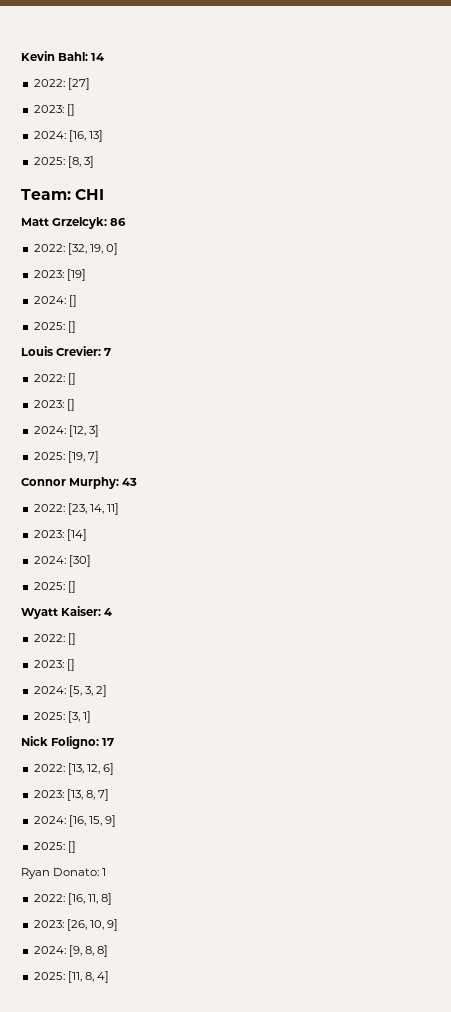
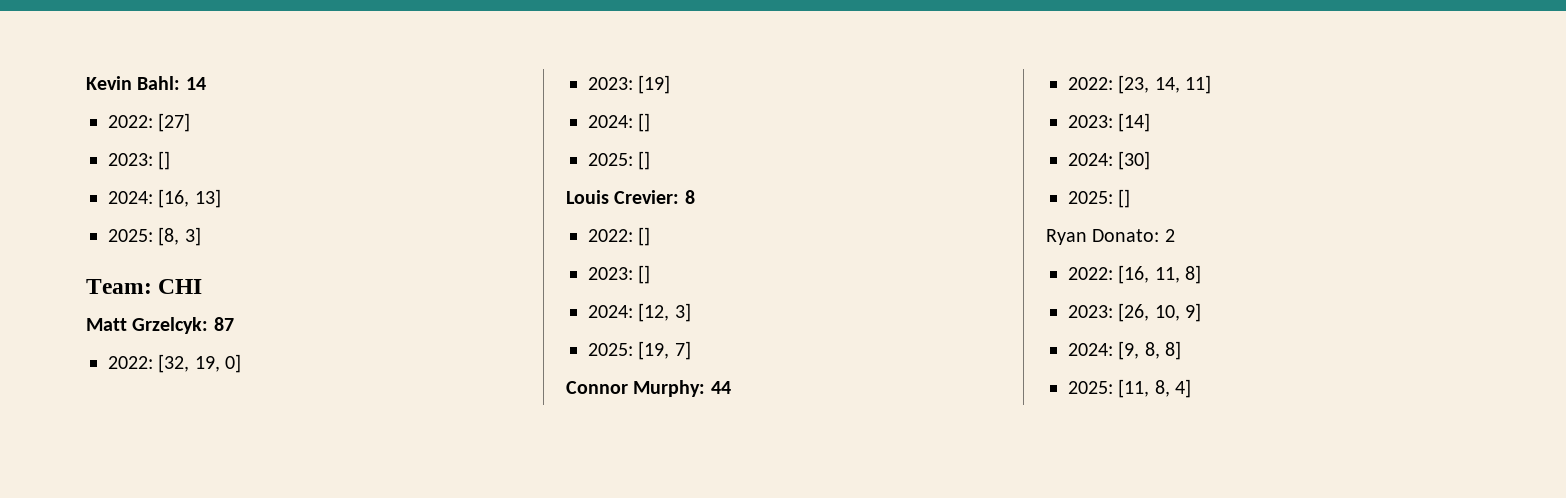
- Matt Grzelcyk: 86
+ Matt Grzelcyk: 87
- Louis Crevier: 7
+ Louis Crevier: 8
- Connor Murphy: 43
+ Connor Murphy: 44
- Wyatt Kaiser: 4
- 2022: []
- 2023: []
- 2024: [5, 3, 2]
- 2025: [3, 1]
- Nick Foligno: 17
- 2022: [13, 12, 6]
- 2023: [13, 8, 7]
- 2024: [16, 15, 9]
- 2025: []
- Ryan Donato: 1
+ Ryan Donato: 2

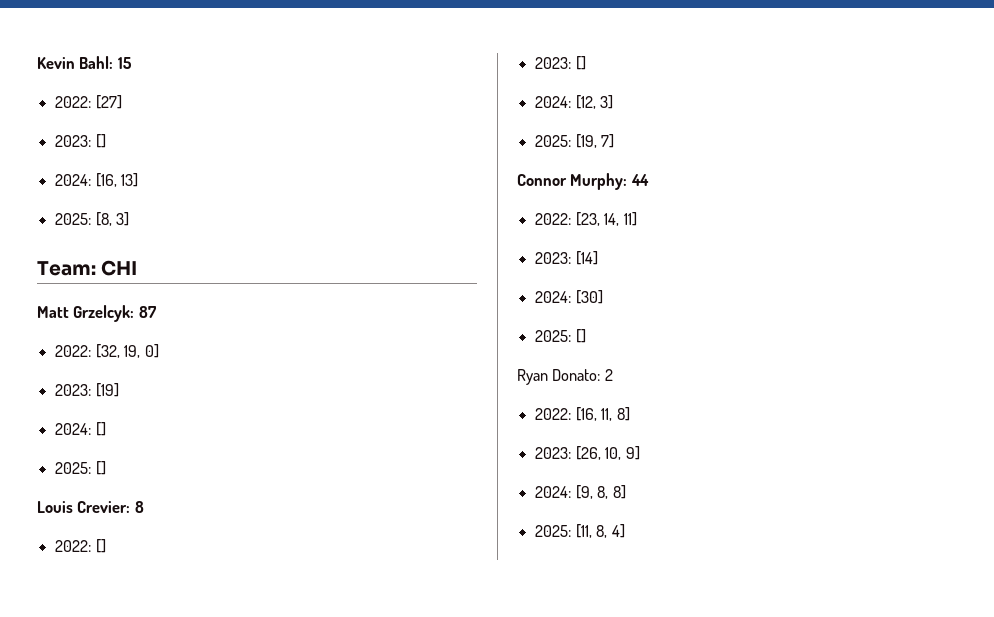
- Kevin Bahl: 14
+ Kevin Bahl: 15

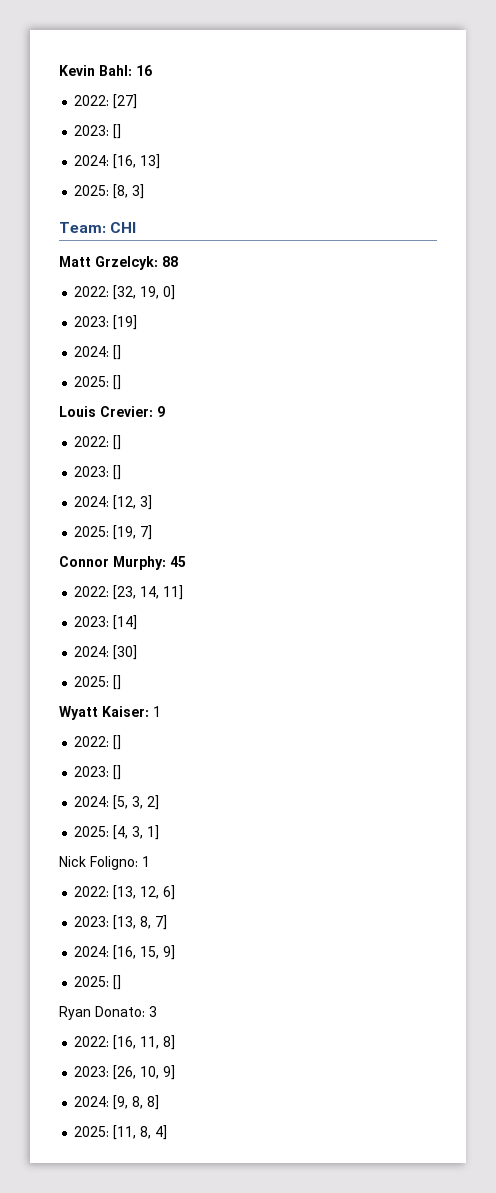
- Kevin Bahl: 15
+ Kevin Bahl: 16
- Matt Grzelcyk: 87
+ Matt Grzelcyk: 88
- Louis Crevier: 8
+ Louis Crevier: 9
- Connor Murphy: 44
+ Connor Murphy: 45
+ Wyatt Kaiser: 1
+ 2022: []
+ 2023: []
+ 2024: [5, 3, 2]
+ 2025: [4, 3, 1]
+ Nick Foligno: 1
+ 2022: [13, 12, 6]
+ 2023: [13, 8, 7]
+ 2024: [16, 15, 9]
+ 2025: []
- Ryan Donato: 2
+ Ryan Donato: 3

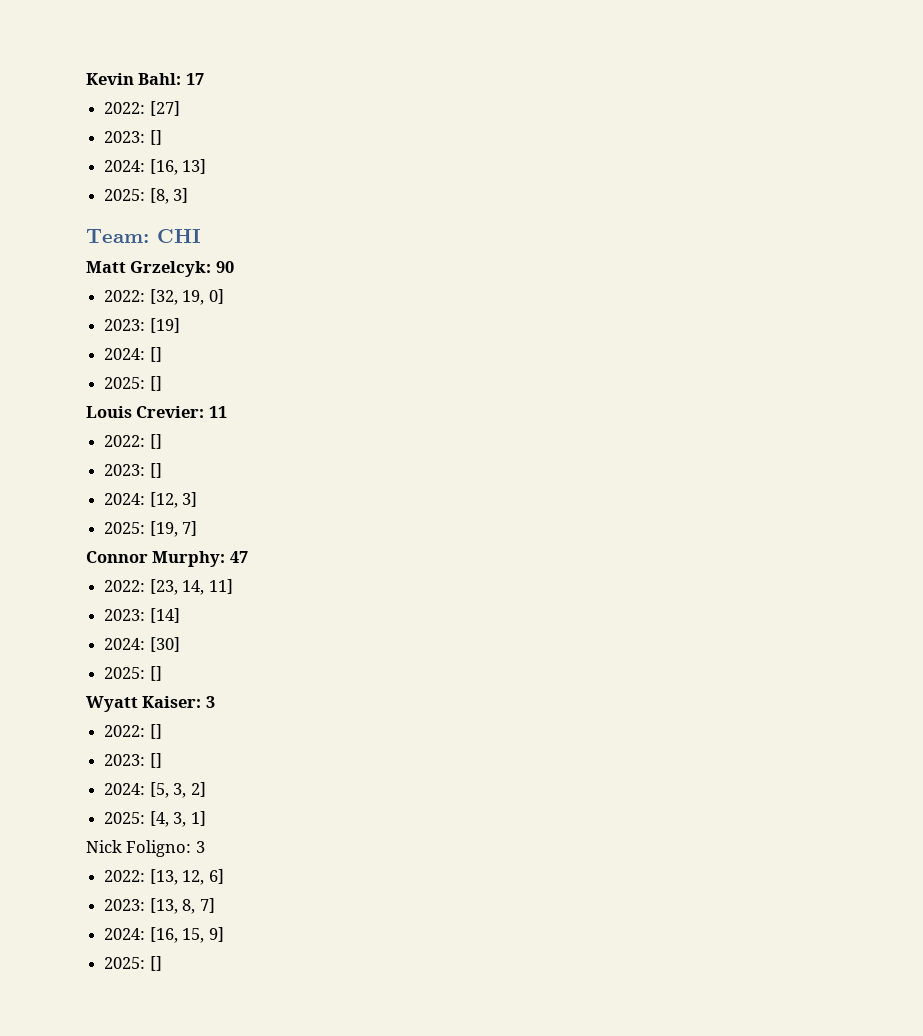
- Kevin Bahl: 16
+ Kevin Bahl: 17
- Matt Grzelcyk: 88
+ Matt Grzelcyk: 90
- Louis Crevier: 9
+ Louis Crevier: 11
- Connor Murphy: 45
+ Connor Murphy: 47
- Wyatt Kaiser: 1
+ Wyatt Kaiser: 3
- Nick Foligno: 1
+ Nick Foligno: 3
- Ryan Donato: 3
- 2022: [16, 11, 8]
- 2023: [26, 10, 9]
- 2024: [9, 8, 8]
- 2025: [11, 8, 4]

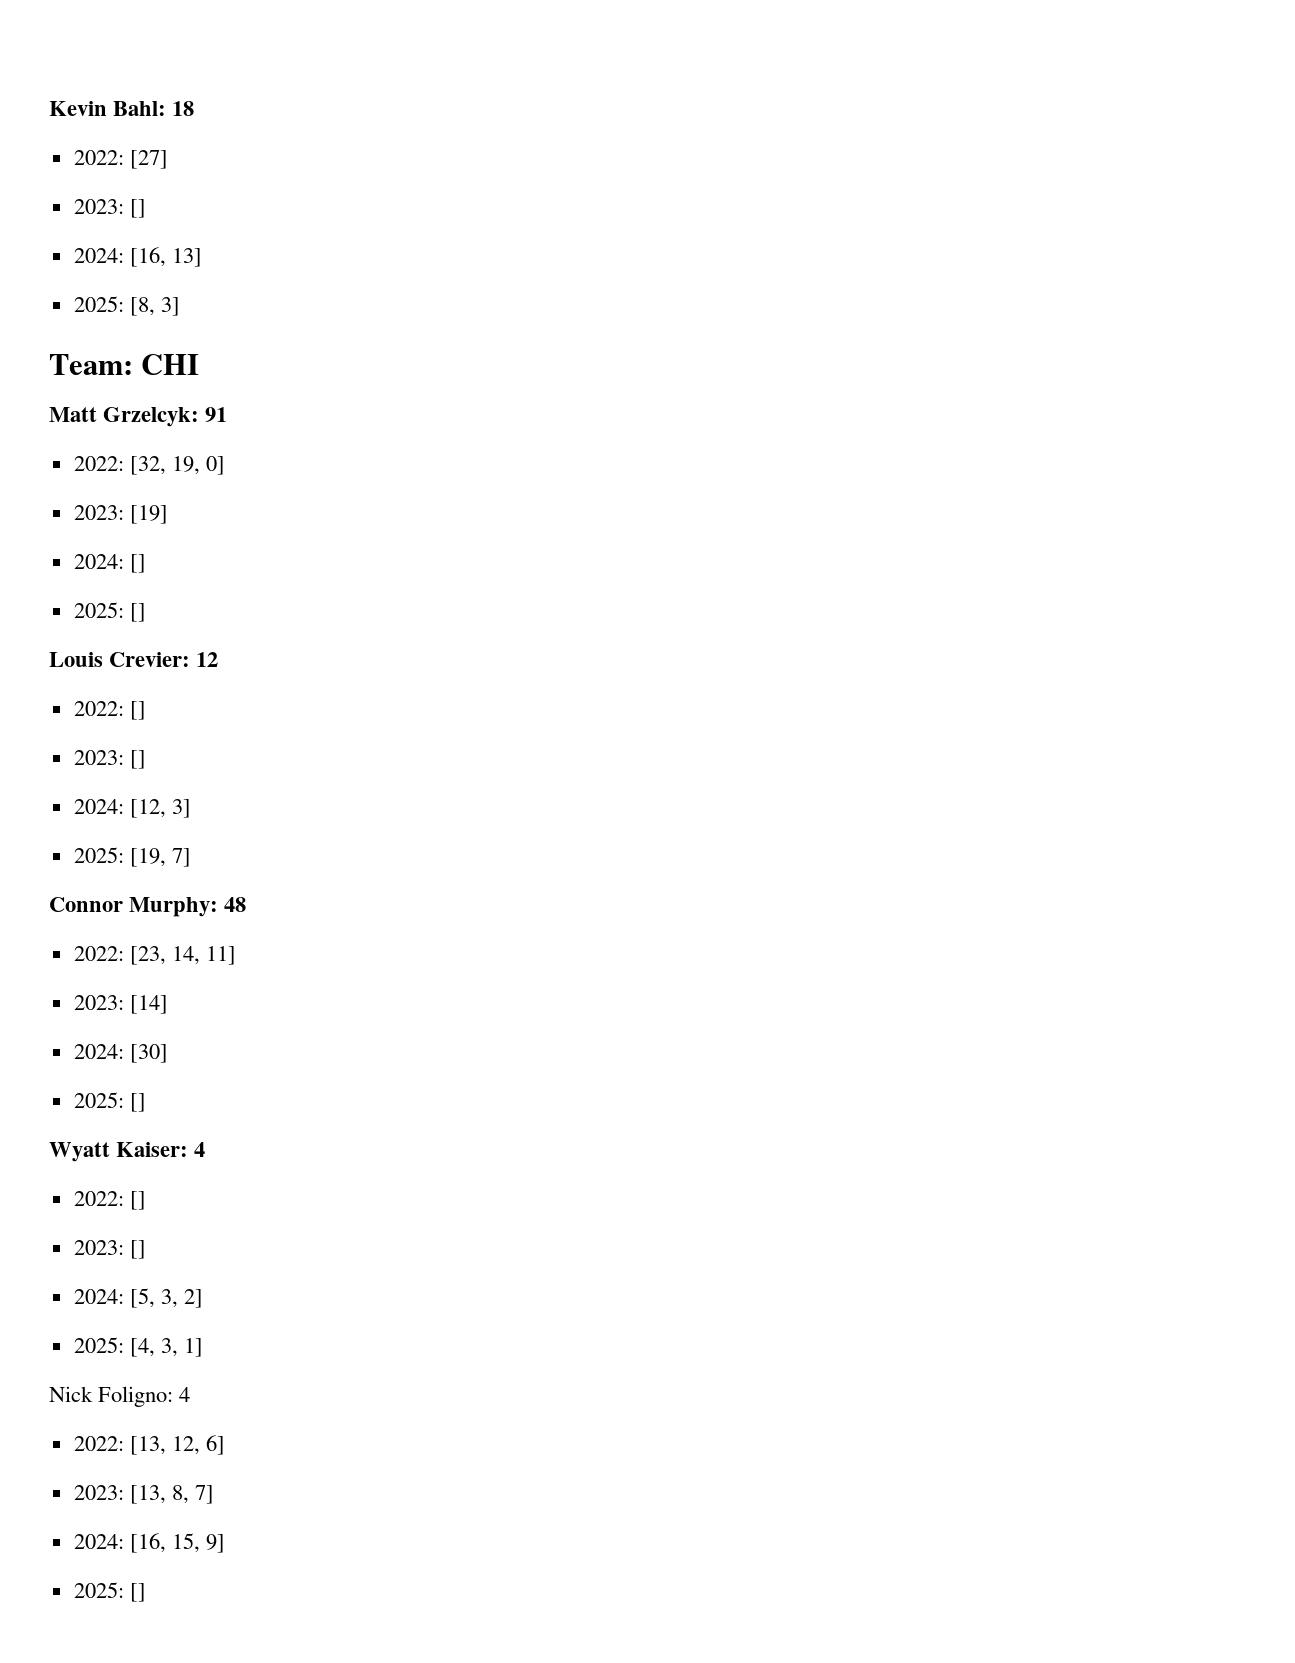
- Kevin Bahl: 17
+ Kevin Bahl: 18
- Matt Grzelcyk: 90
+ Matt Grzelcyk: 91
- Louis Crevier: 11
+ Louis Crevier: 12
- Connor Murphy: 47
+ Connor Murphy: 48
- Wyatt Kaiser: 3
+ Wyatt Kaiser: 4
- Nick Foligno: 3
+ Nick Foligno: 4

